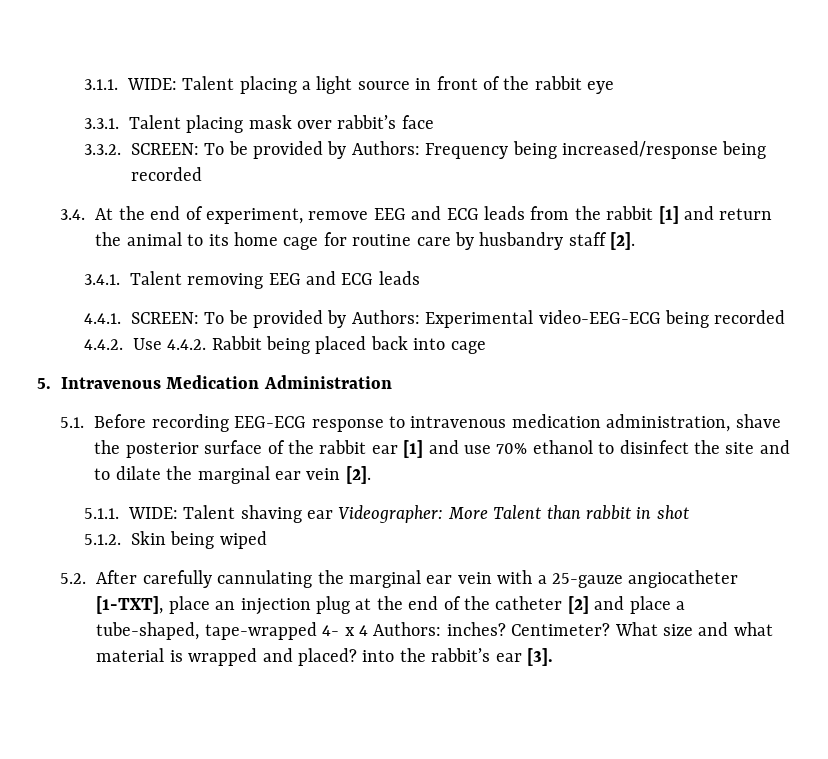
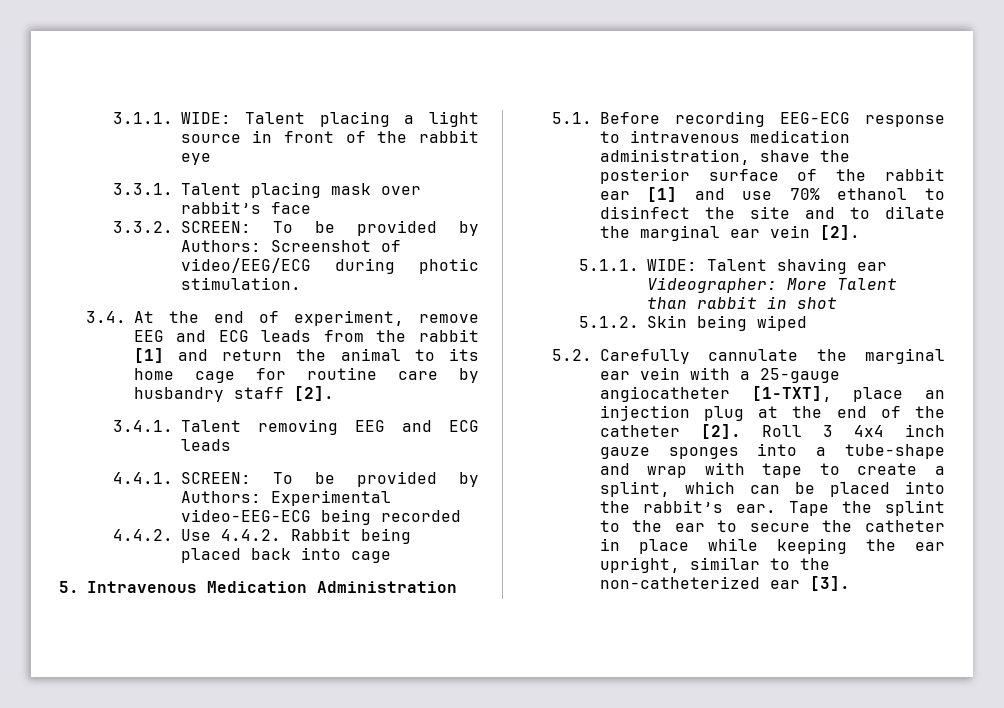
- 3.3.2. SCREEN: To be provided by Authors: Frequency being increased/response being recorded
+ 3.3.2. SCREEN: To be provided by Authors: Screenshot of video/EEG/ECG during photic stimulation.
- 5.2. After carefully cannulating the marginal ear vein with a 25-gauze angiocatheter [1-TXT], place an injection plug at the end of the catheter [2] and place a tube-shaped, tape-wrapped 4- x 4 Authors: inches? Centimeter? What size and what material is wrapped and placed? into the rabbit’s ear [3].
+ 5.2. Carefully cannulate the marginal ear vein with a 25-gauge angiocatheter [1-TXT], place an injection plug at the end of the catheter [2]. Roll 3 4x4 inch gauze sponges into a tube-shape and wrap with tape to create a splint, which can be placed into the rabbit’s ear. Tape the splint to the ear to secure the catheter in place while keeping the ear upright, similar to the non-catheterized ear [3].

